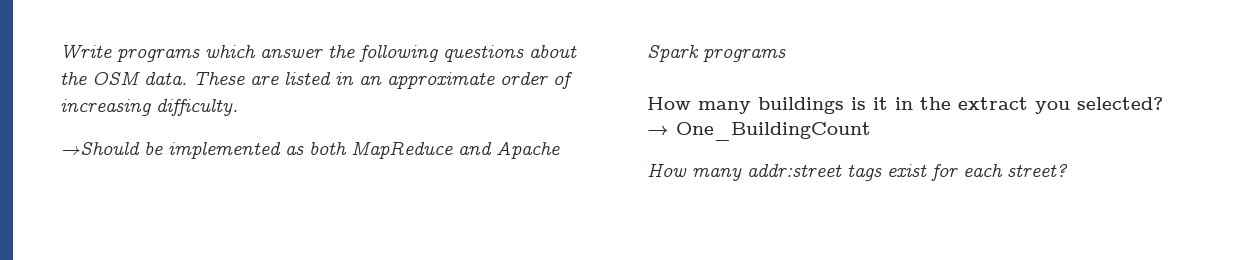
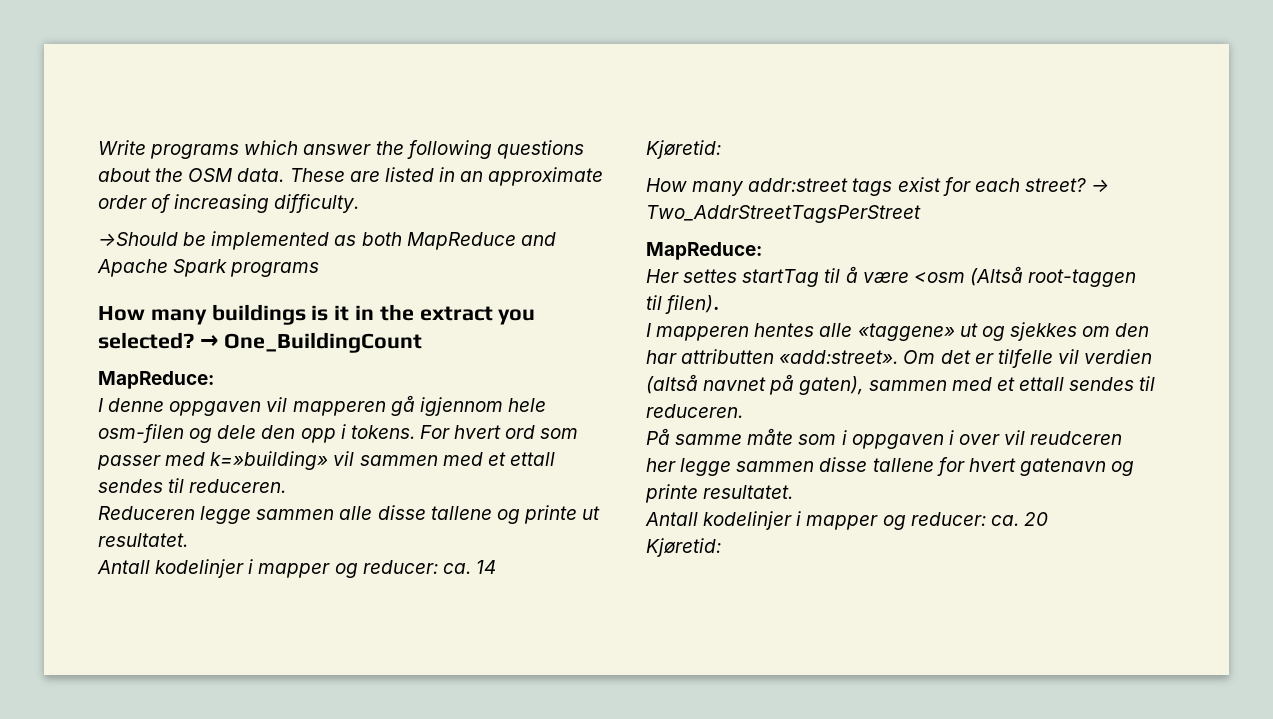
  → One_BuildingCount
+ MapReduce:
+ I denne oppgaven vil mapperen gå igjennom hele osm-filen og dele den opp i tokens. For hvert ord som passer med k=»building» vil sammen med et ettall sendes til reduceren.
+ Reduceren legge sammen alle disse tallene og printe ut resultatet.
+ Antall kodelinjer i mapper og reducer: ca. 14
+ Kjøretid:
+ → Two_AddrStreetTagsPerStreet
+ MapReduce:
+ Her settes startTag til å være <osm (Altså root-taggen til filen).
+ I mapperen hentes alle «taggene» ut og sjekkes om den har attributten «add:street». Om det er tilfelle vil verdien (altså navnet på gaten), sammen med et ettall sendes til reduceren.
+ På samme måte som i oppgaven i over vil reudceren her legge sammen disse tallene for hvert gatenavn og printe resultatet.
+ Antall kodelinjer i mapper og reducer: ca. 20
+ Kjøretid:

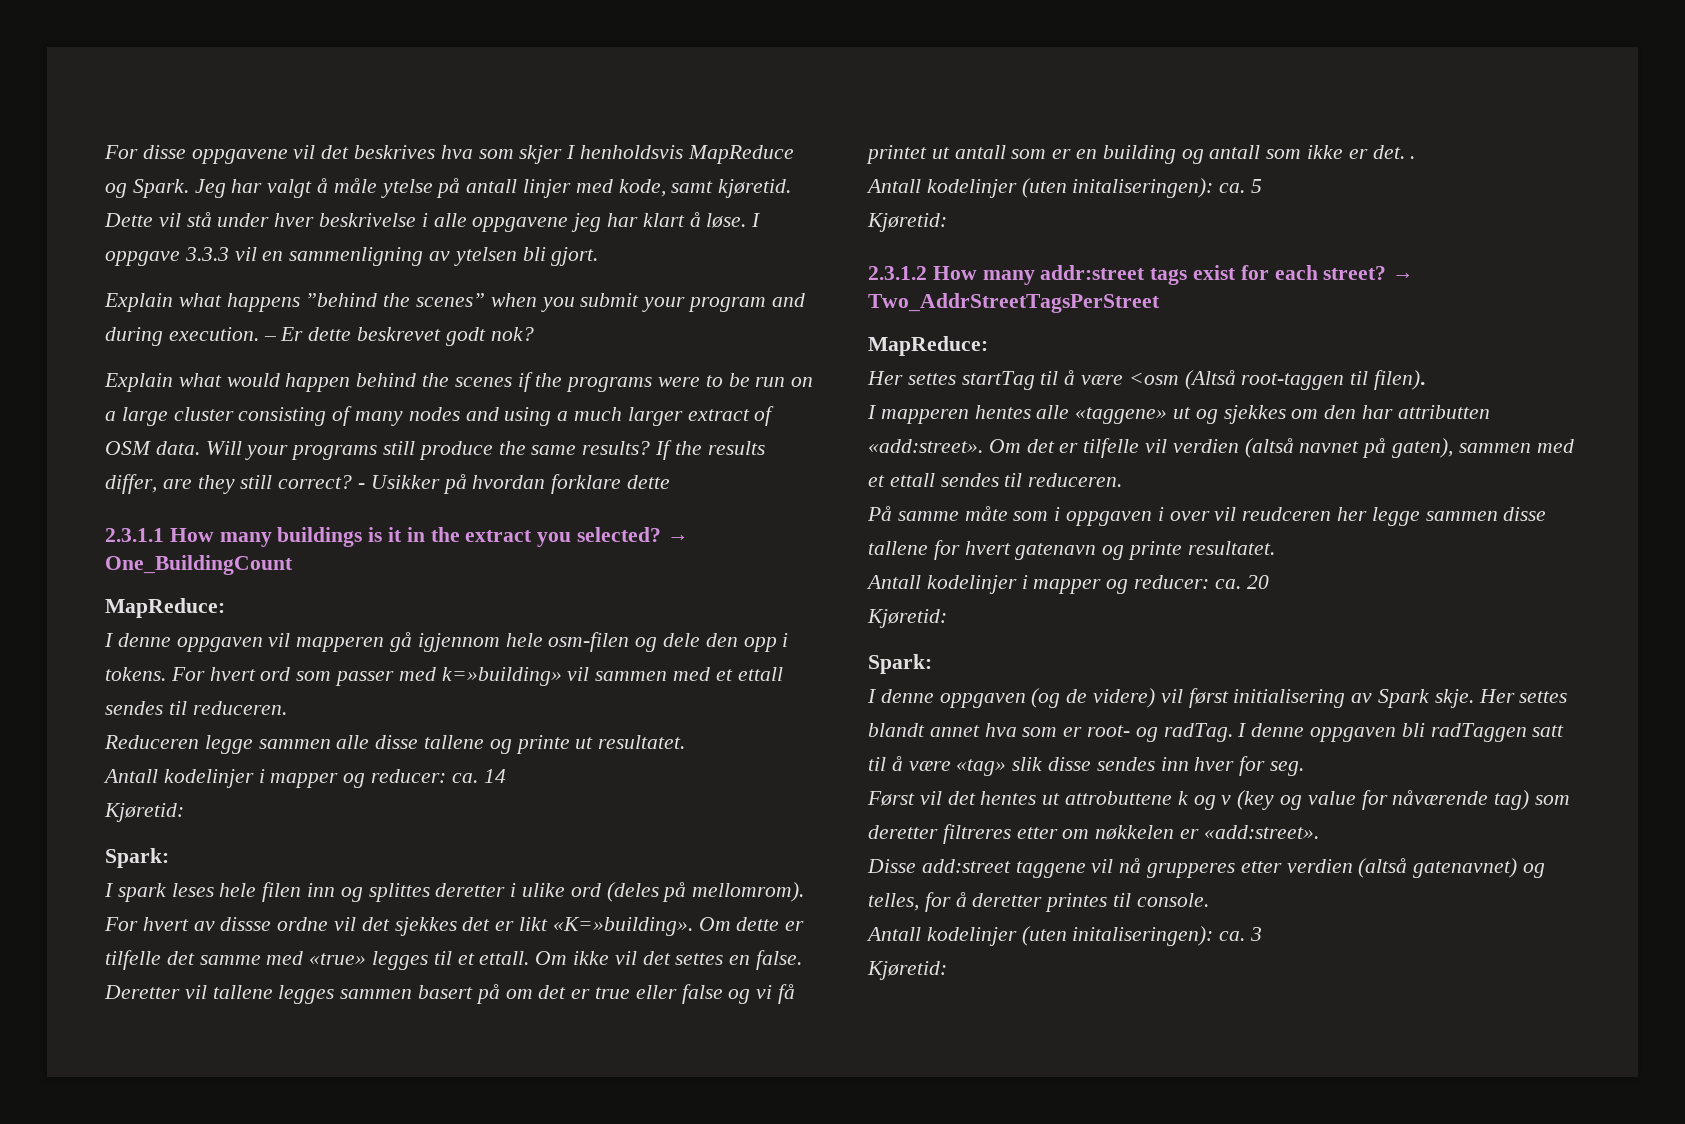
- Write programs which answer the following questions about the OSM data. These are listed in an approximate order of increasing difficulty.
- →Should be implemented as both MapReduce and Apache Spark programs
- How many buildings is it in the extract you selected?
+ For disse oppgavene vil det beskrives hva som skjer I henholdsvis MapReduce og Spark. Jeg har valgt å måle ytelse på antall linjer med kode, samt kjøretid. Dette vil stå under hver beskrivelse i alle oppgavene jeg har klart å løse. I oppgave 3.3.3 vil en sammenligning av ytelsen bli gjort.
+ Explain what happens ”behind the scenes” when you submit your program and during execution. – Er dette beskrevet godt nok?
+ Explain what would happen behind the scenes if the programs were to be run on a large cluster consisting of many nodes and using a much larger extract of OSM data. Will your programs still produce the same results? If the results differ, are they still correct? - Usikker på hvordan forklare dette
+ 2.3.1.1 How many buildings is it in the extract you selected?
  Antall kodelinjer i mapper og reducer: ca. 14
  Kjøretid:
- How many addr:street tags exist for each street?
+ Spark:
+ I spark leses hele filen inn og splittes deretter i ulike ord (deles på mellomrom). For hvert av dissse ordne vil det sjekkes det er likt «K=»building». Om dette er tilfelle det samme med «true» legges til et ettall. Om ikke vil det settes en false. Deretter vil tallene legges sammen basert på om det er true eller false og vi få printet ut antall som er en building og antall som ikke er det. .
+ Antall kodelinjer (uten initaliseringen): ca. 5
+ Kjøretid:
+ 2.3.1.2 How many addr:street tags exist for each street?
  Antall kodelinjer i mapper og reducer: ca. 20
+ Kjøretid:
+ Spark:
+ I denne oppgaven (og de videre) vil først initialisering av Spark skje. Her settes blandt annet hva som er root- og radTag. I denne oppgaven bli radTaggen satt til å være «tag» slik disse sendes inn hver for seg.
+ Først vil det hentes ut attrobuttene k og v (key og value for nåværende tag) som deretter filtreres etter om nøkkelen er «add:street».
+ Disse add:street taggene vil nå grupperes etter verdien (altså gatenavnet) og telles, for å deretter printes til console.
+ Antall kodelinjer (uten initaliseringen): ca. 3

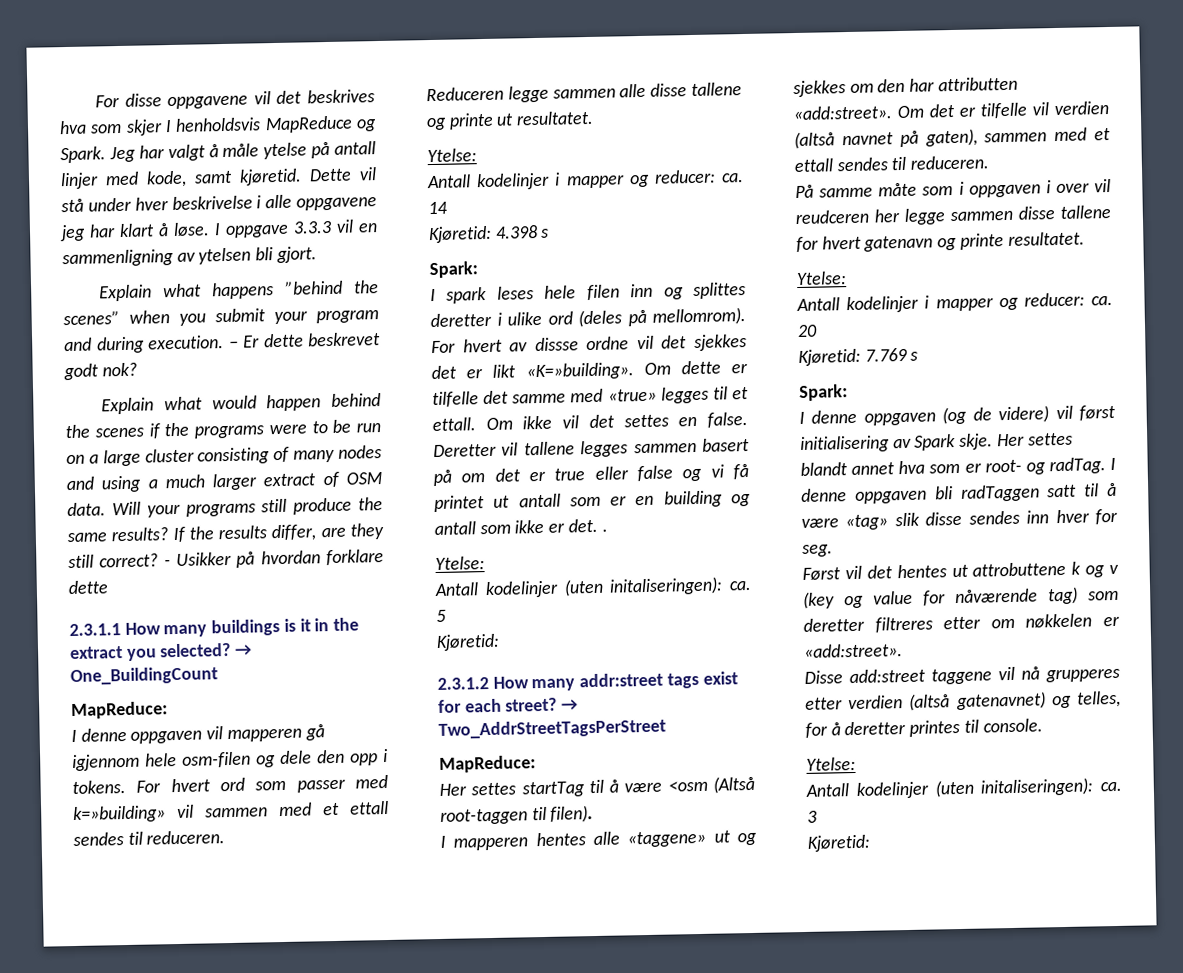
  Reduceren legge sammen alle disse tallene og printe ut resultatet.
+ Ytelse:
  Antall kodelinjer i mapper og reducer: ca. 14
- Kjøretid:
+ Kjøretid: 4.398 s
  Deretter vil tallene legges sammen basert på om det er true eller false og vi få printet ut antall som er en building og antall som ikke er det. .
+ Ytelse:
  På samme måte som i oppgaven i over vil reudceren her legge sammen disse tallene for hvert gatenavn og printe resultatet.
+ Ytelse:
  Antall kodelinjer i mapper og reducer: ca. 20
- Kjøretid:
+ Kjøretid: 7.769 s
  Disse add:street taggene vil nå grupperes etter verdien (altså gatenavnet) og telles, for å deretter printes til console.
+ Ytelse:

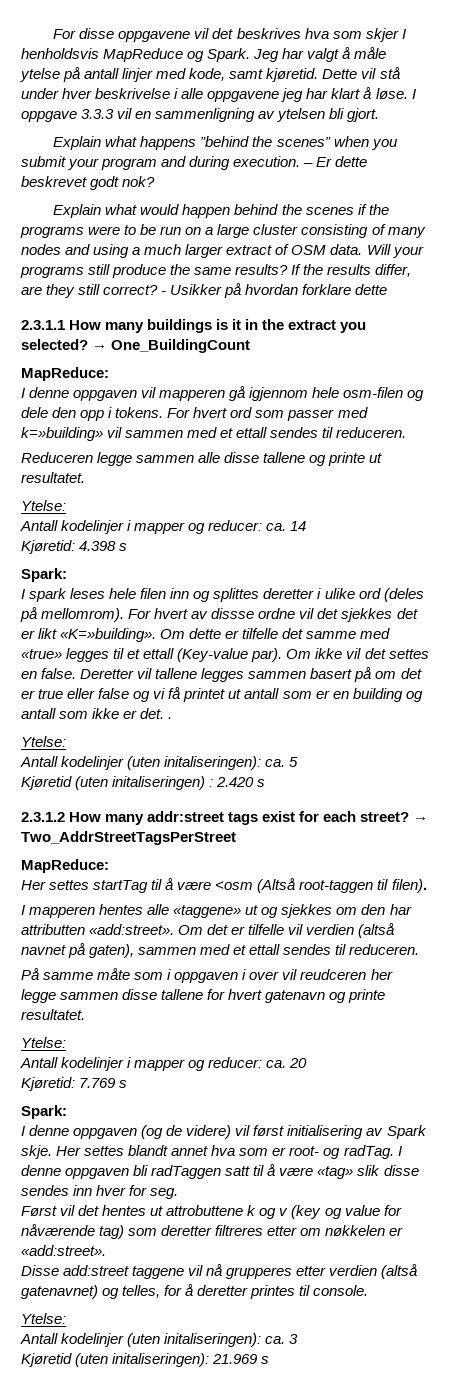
- Om dette er tilfelle det samme med «true» legges til et ettall.
+ Om dette er tilfelle det samme med «true» legges til et ettall (Key-value par).
  Antall kodelinjer (uten initaliseringen): ca. 5
- Kjøretid:
+ Kjøretid (uten initaliseringen) : 2.420 s
  Antall kodelinjer (uten initaliseringen): ca. 3
- Kjøretid:
+ Kjøretid (uten initaliseringen): 21.969 s

